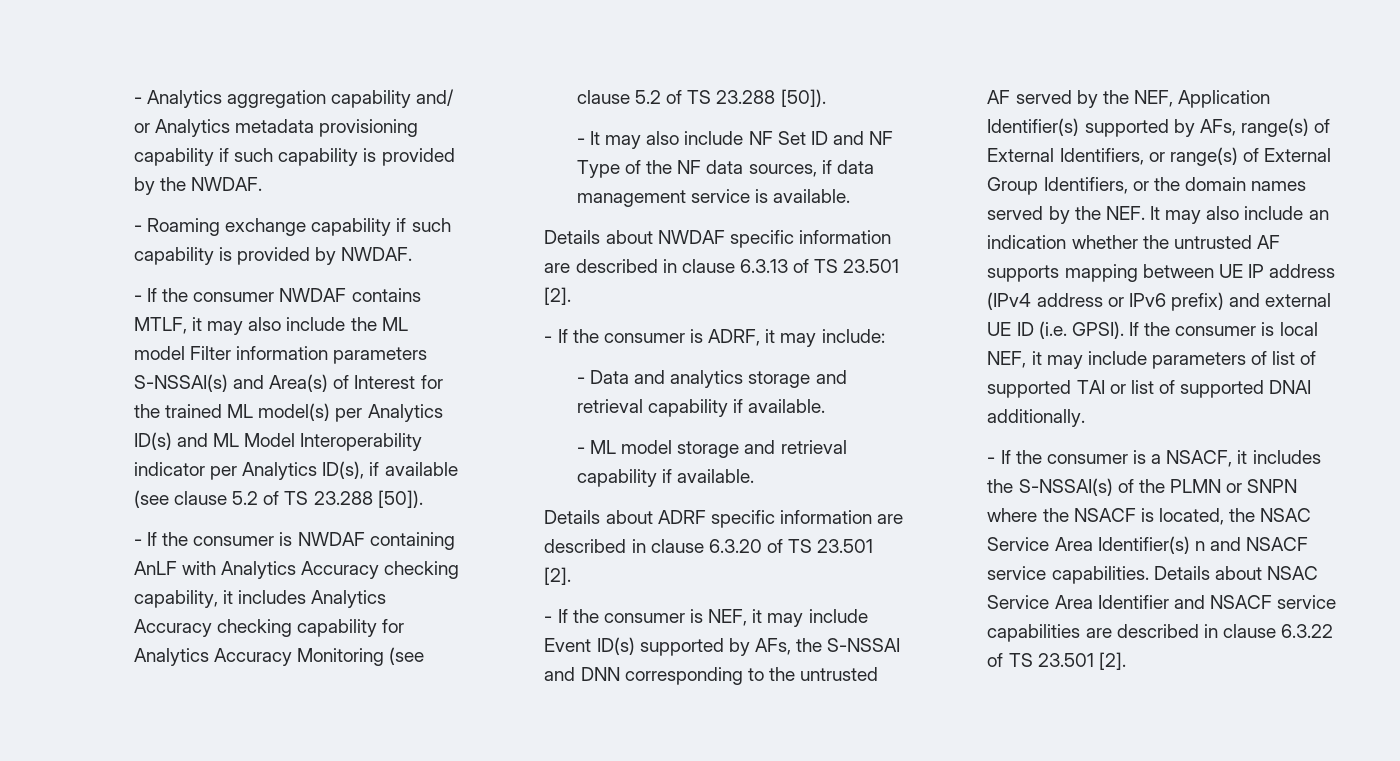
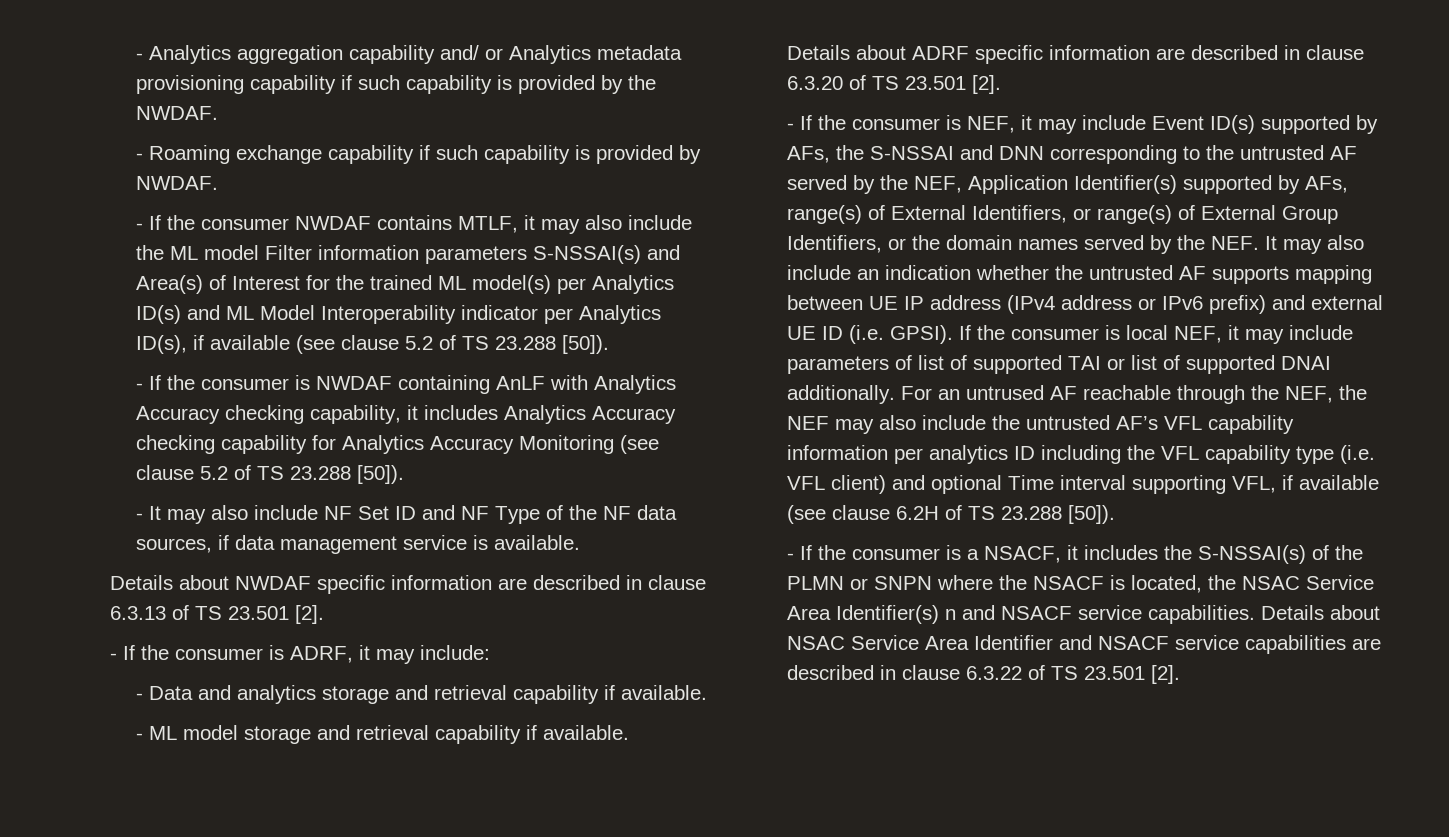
+ For an untrused AF reachable through the NEF, the NEF may also include the untrusted AF’s VFL capability information per analytics ID including the VFL capability type (i.e. VFL client) and optional Time interval supporting VFL, if available (see clause 6.2H of TS 23.288 [50]).

